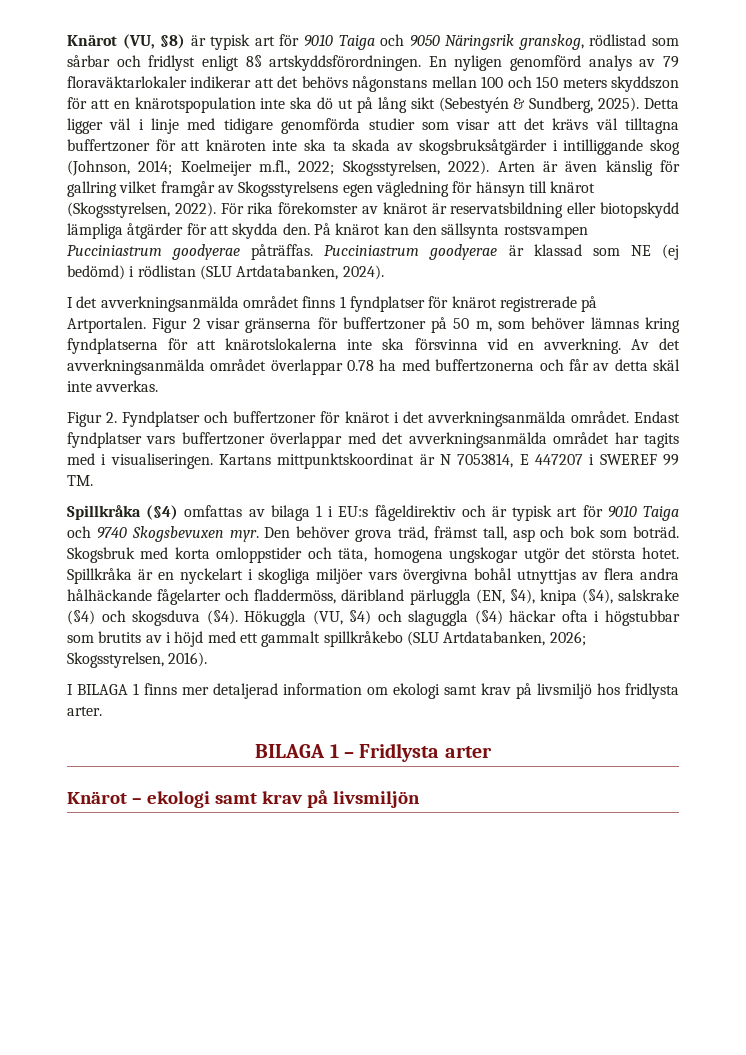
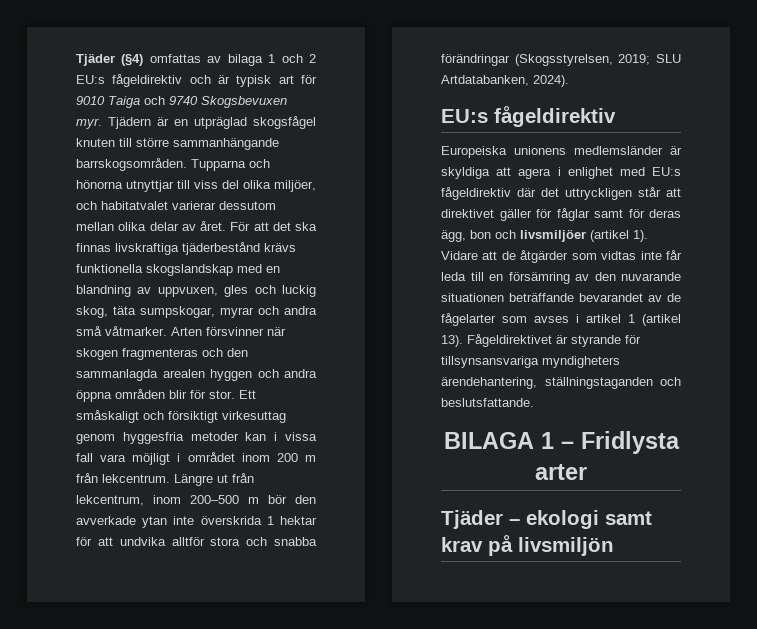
- Knärot (VU, §8) är typisk art för 9010 Taiga och 9050 Näringsrik granskog, rödlistad som sårbar och fridlyst enligt 8§ artskyddsförordningen. En nyligen genomförd analys av 79 floraväktarlokaler indikerar att det behövs någonstans mellan 100 och 150 meters skyddszon för att en knärotspopulation inte ska dö ut på lång sikt (Sebestyén & Sundberg, 2025). Detta ligger väl i linje med tidigare genomförda studier som visar att det krävs väl tilltagna buffertzoner för att knäroten inte ska ta skada av skogsbruksåtgärder i intilliggande skog (Johnson, 2014; Koelmeijer m.fl., 2022; Skogsstyrelsen, 2022). Arten är även känslig för gallring vilket framgår av Skogsstyrelsens egen vägledning för hänsyn till knärot (Skogsstyrelsen, 2022). För rika förekomster av knärot är reservatsbildning eller biotopskydd lämpliga åtgärder för att skydda den. På knärot kan den sällsynta rostsvampen Pucciniastrum goodyerae påträffas. Pucciniastrum goodyerae är klassad som NE (ej bedömd) i rödlistan (SLU Artdatabanken, 2024).
- I det avverkningsanmälda området finns 1 fyndplatser för knärot registrerade på Artportalen. Figur 2 visar gränserna för buffertzoner på 50 m, som behöver lämnas kring fyndplatserna för att knärotslokalerna inte ska försvinna vid en avverkning. Av det avverkningsanmälda området överlappar 0.78 ha med buffertzonerna och får av detta skäl inte avverkas.
- Figur 2. Fyndplatser och buffertzoner för knärot i det avverkningsanmälda området. Endast fyndplatser vars buffertzoner överlappar med det avverkningsanmälda området har tagits med i visualiseringen. Kartans mittpunktskoordinat är N 7053814, E 447207 i SWEREF 99 TM.
- Spillkråka (§4) omfattas av bilaga 1 i EU:s fågeldirektiv och är typisk art för 9010 Taiga och 9740 Skogsbevuxen myr.
+ Tjäder (§4) omfattas av bilaga 1 och 2 EU:s fågeldirektiv och är typisk art för 9010 Taiga och 9740 Skogsbevuxen myr.
- Den behöver grova träd, främst tall, asp och bok som boträd. Skogsbruk med korta omloppstider och täta, homogena ungskogar utgör det största hotet. Spillkråka är en nyckelart i skogliga miljöer vars övergivna bohål utnyttjas av flera andra hålhäckande fågelarter och fladdermöss, däribland pärluggla (EN, §4), knipa (§4), salskrake (§4) och skogsduva (§4). Hökuggla (VU, §4) och slaguggla (§4) häckar ofta i högstubbar som brutits av i höjd med ett gammalt spillkråkebo (SLU Artdatabanken, 2026; Skogsstyrelsen, 2016).
- I BILAGA 1 finns mer detaljerad information om ekologi samt krav på livsmiljö hos fridlysta arter.
+ Tjädern är en utpräglad skogsfågel knuten till större sammanhängande barrskogsområden. Tupparna och hönorna utnyttjar till viss del olika miljöer, och habitatvalet varierar dessutom mellan olika delar av året. För att det ska finnas livskraftiga tjäderbestånd krävs funktionella skogslandskap med en blandning av uppvuxen, gles och luckig skog, täta sumpskogar, myrar och andra små våtmarker. Arten försvinner när skogen fragmenteras och den sammanlagda arealen hyggen och andra öppna områden blir för stor. Ett småskaligt och försiktigt virkesuttag genom hyggesfria metoder kan i vissa fall vara möjligt i området inom 200 m från lekcentrum. Längre ut från lekcentrum, inom 200–500 m bör den avverkade ytan inte överskrida 1 hektar för att undvika alltför stora och snabba förändringar (Skogsstyrelsen, 2019; SLU Artdatabanken, 2024).
+ EU:s fågeldirektiv
+ Europeiska unionens medlemsländer är skyldiga att agera i enlighet med EU:s fågeldirektiv där det uttryckligen står att direktivet gäller för fåglar samt för deras ägg, bon och livsmiljöer (artikel 1). Vidare att de åtgärder som vidtas inte får leda till en försämring av den nuvarande situationen beträffande bevarandet av de fågelarter som avses i artikel 1 (artikel 13). Fågeldirektivet är styrande för tillsynsansvariga myndigheters ärendehantering, ställningstaganden och beslutsfattande.
- Knärot – ekologi samt krav på livsmiljön
+ Tjäder – ekologi samt krav på livsmiljön

